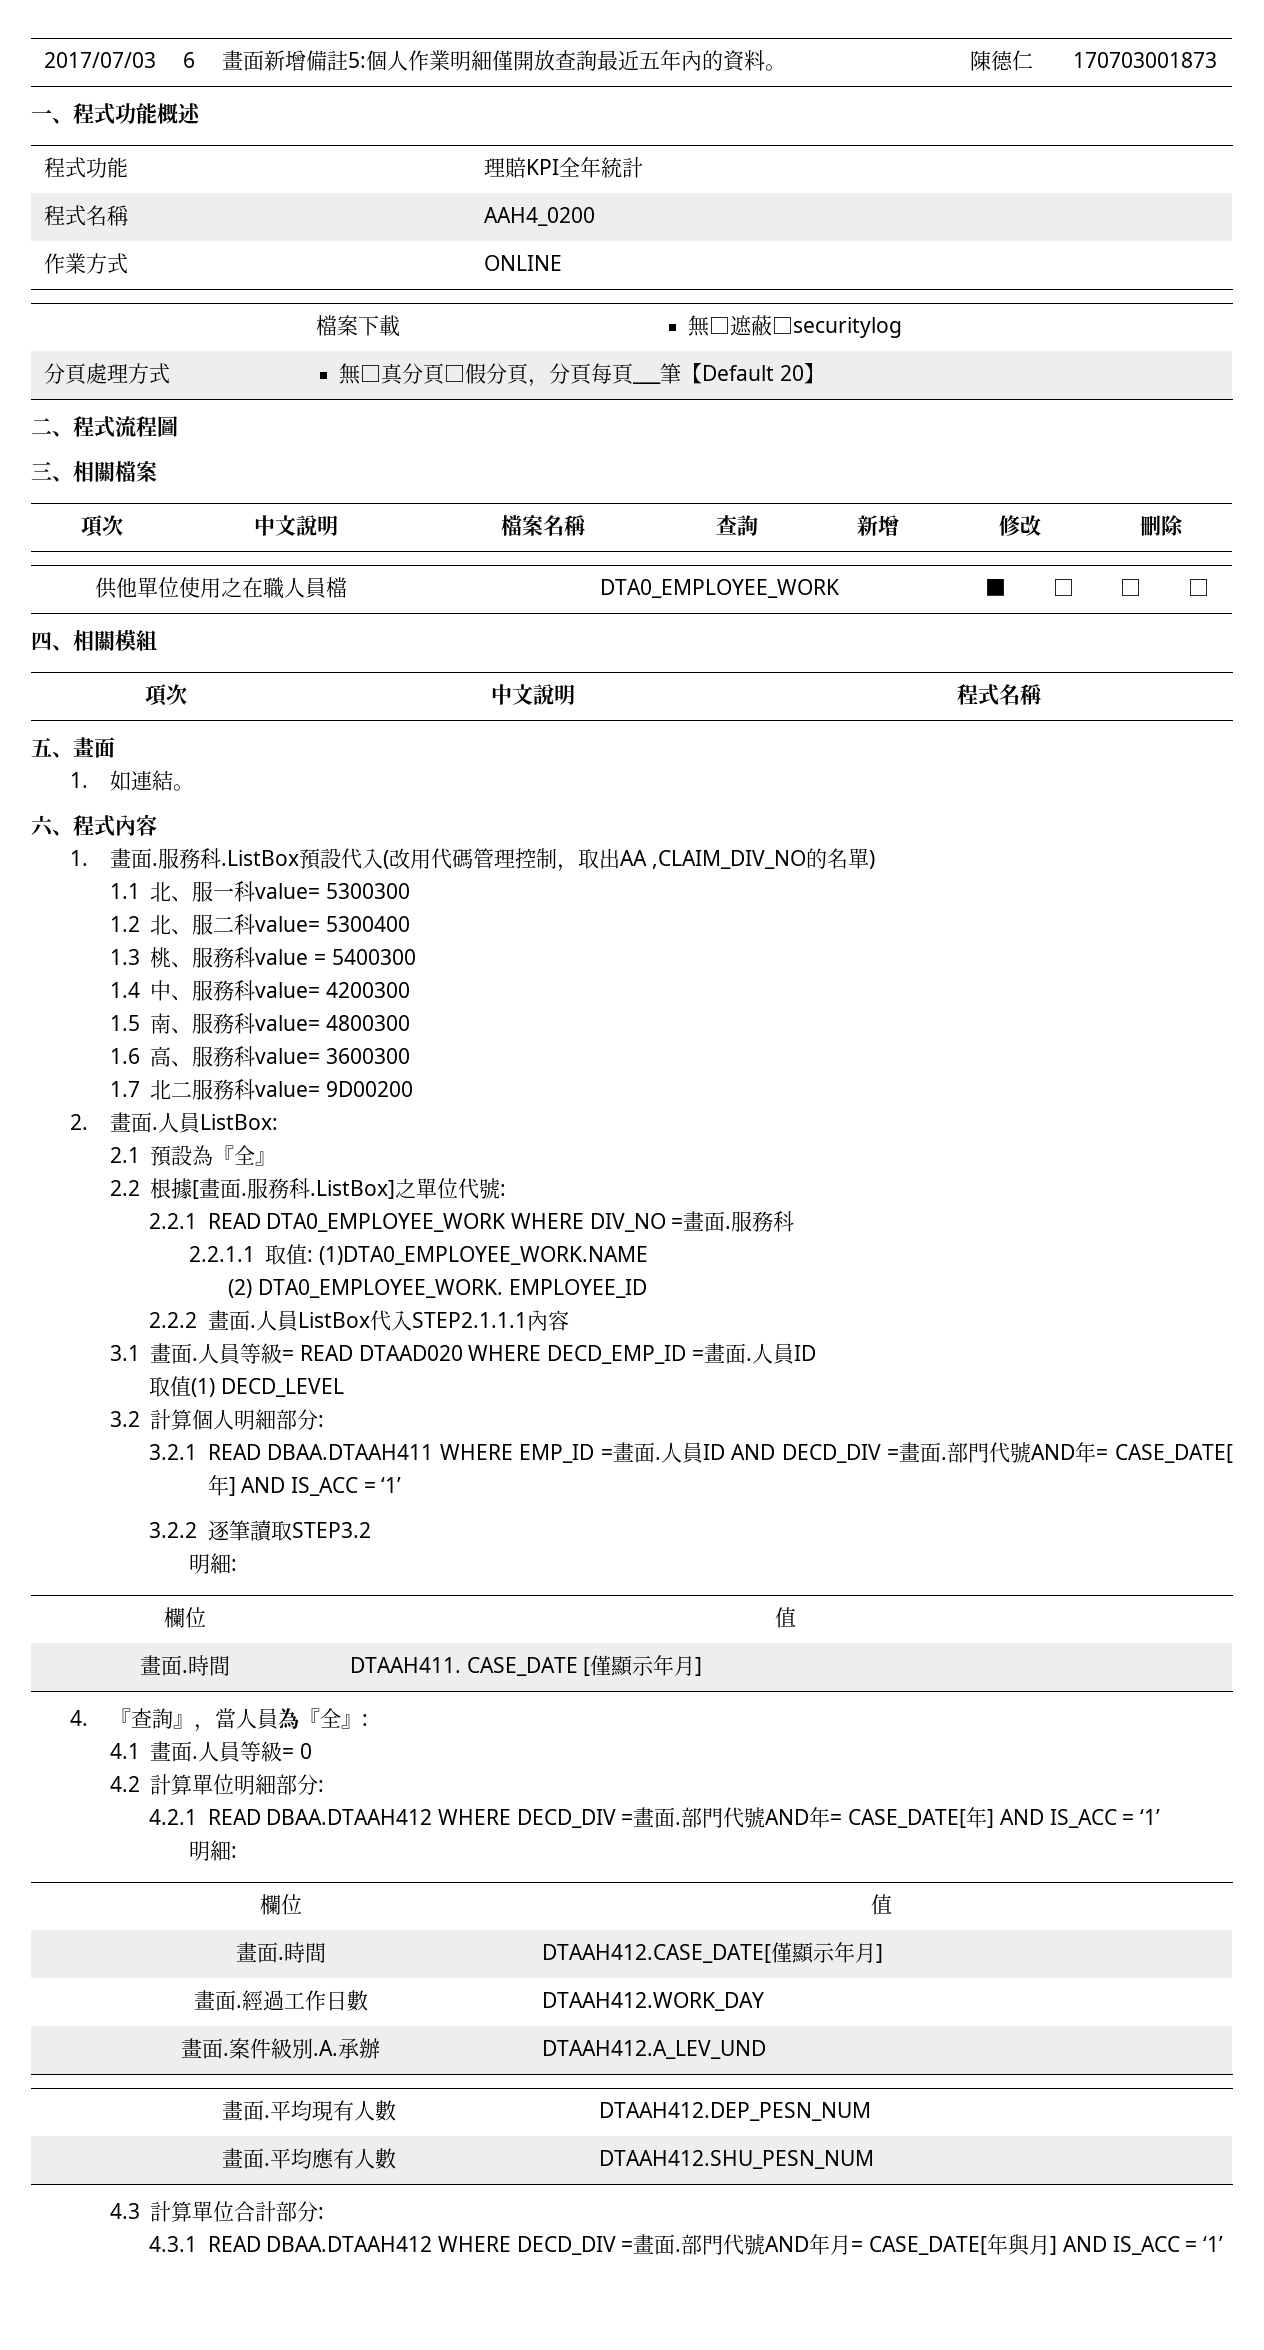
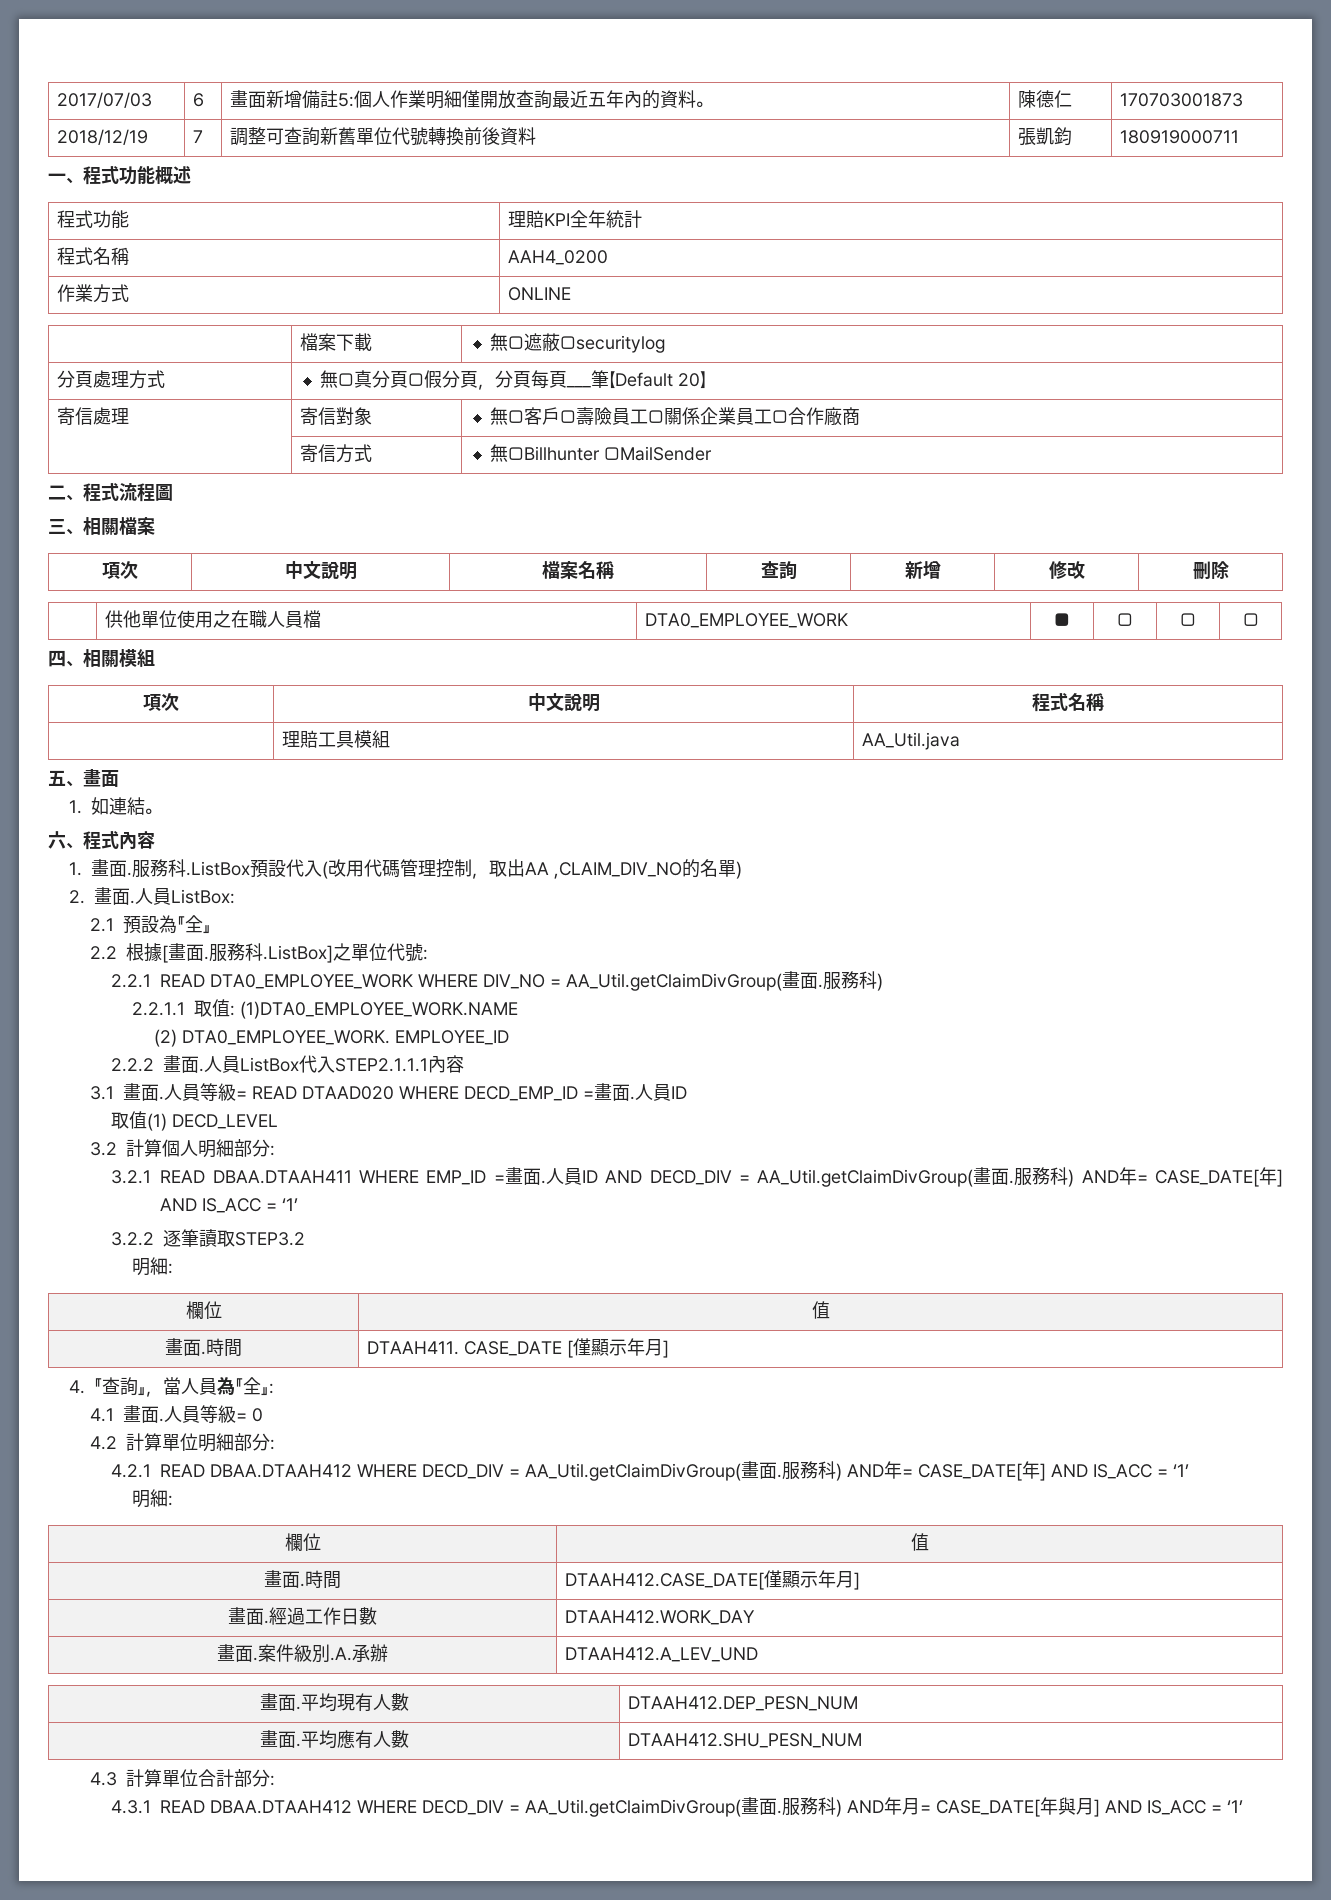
+ 2018/12/19 | 7 | 調整可查詢新舊單位代號轉換前後資料 | 張凱鈞 | 180919000711
+ 寄信處理 | 寄信對象 | 無□客戶□壽險員工□關係企業員工□合作廠商
+ | 寄信方式 | 無□Billhunter □MailSender
+ | 理賠工具模組 | AA_Util.java
- 1.1北、服一科value= 5300300
- 1.2北、服二科value= 5300400
- 1.3桃、服務科value = 5400300
- 1.4中、服務科value= 4200300
- 1.5南、服務科value= 4800300
- 1.6高、服務科value= 3600300
- 1.7北二服務科value= 9D00200
- 2.2.1 READ DTA0_EMPLOYEE_WORK WHERE DIV_NO =畫面.服務科
+ 2.2.1 READ DTA0_EMPLOYEE_WORK WHERE DIV_NO = AA_Util.getClaimDivGroup(畫面.服務科)
- 人員ID AND DECD_DIV =畫面.部門代號AND年= CASE_DATE[年] AND IS_ACC = ‘1’
+ 人員ID AND DECD_DIV = AA_Util.getClaimDivGroup(畫面.服務科) AND年= CASE_DATE[年] AND IS_ACC = ‘1’
- 4.2.1 READ DBAA.DTAAH412 WHERE DECD_DIV =畫面.部門代號AND年= CASE_DATE[年] AND IS_ACC = ‘1’
+ 4.2.1 READ DBAA.DTAAH412 WHERE DECD_DIV = AA_Util.getClaimDivGroup(畫面.服務科) AND年= CASE_DATE[年] AND IS_ACC = ‘1’
- 4.3.1 READ DBAA.DTAAH412 WHERE DECD_DIV =畫面.部門代號AND年月= CASE_DATE[年與月] AND IS_ACC = ‘1’
+ 4.3.1 READ DBAA.DTAAH412 WHERE DECD_DIV = AA_Util.getClaimDivGroup(畫面.服務科) AND年月= CASE_DATE[年與月] AND IS_ACC = ‘1’

